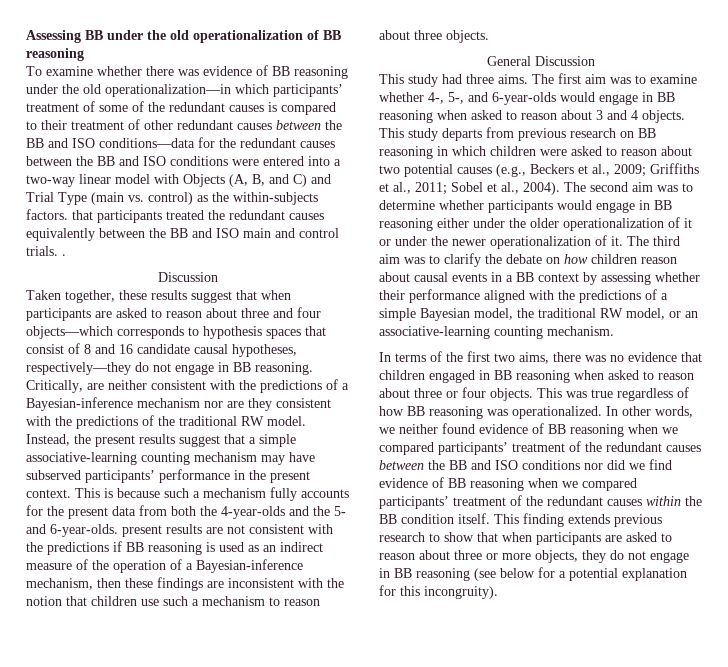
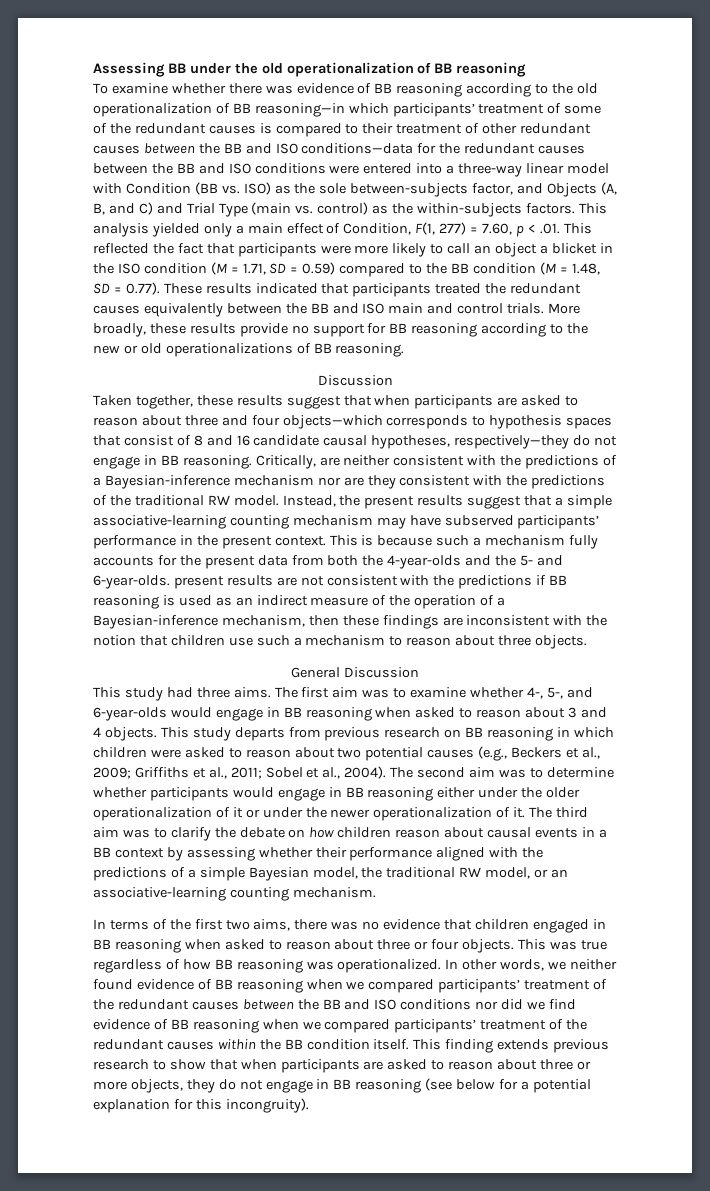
- To examine whether there was evidence of BB reasoning under the old operationalization—in which participants’ treatment of some of the redundant causes is compared to their treatment of other redundant causes between the BB and ISO conditions—data for the redundant causes between the BB and ISO conditions were entered into a two-way linear model with Objects (A, B, and C) and Trial Type (main vs. control) as the within-subjects factors. that participants treated the redundant causes equivalently between the BB and ISO main and control trials. .
+ To examine whether there was evidence of BB reasoning according to the old operationalization of BB reasoning—in which participants’ treatment of some of the redundant causes is compared to their treatment of other redundant causes between the BB and ISO conditions—data for the redundant causes between the BB and ISO conditions were entered into a three-way linear model with Condition (BB vs. ISO) as the sole between-subjects factor, and Objects (A, B, and C) and Trial Type (main vs. control) as the within-subjects factors. This analysis yielded only a main effect of Condition, F(1, 277) = 7.60, p < .01. This reflected the fact that participants were more likely to call an object a blicket in the ISO condition (M = 1.71, SD = 0.59) compared to the BB condition (M = 1.48, SD = 0.77). These results indicated that participants treated the redundant causes equivalently between the BB and ISO main and control trials. More broadly, these results provide no support for BB reasoning according to the new or old operationalizations of BB reasoning.

